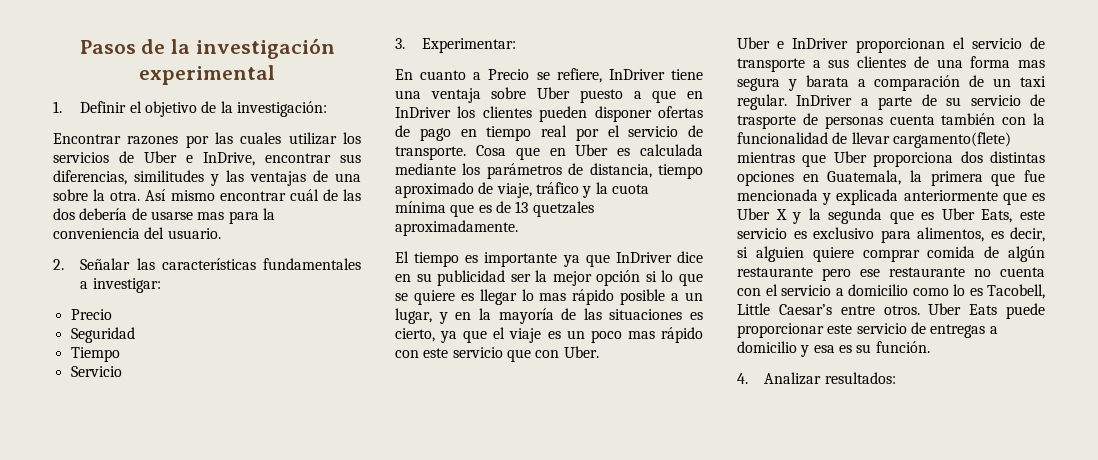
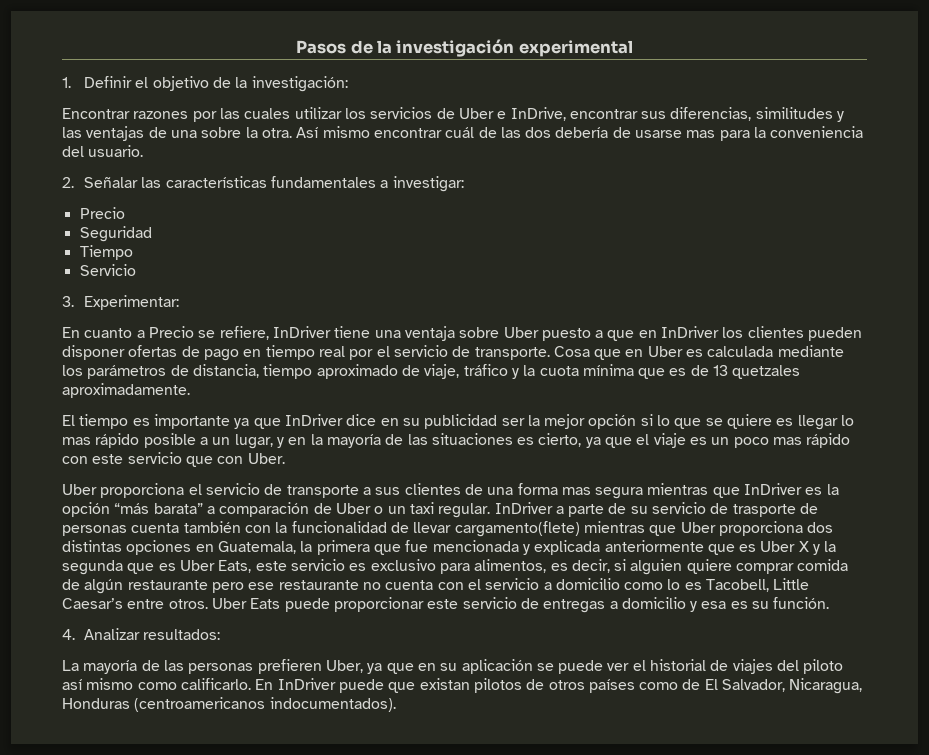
- Uber e InDriver proporcionan el servicio de transporte a sus clientes de una forma mas segura y barata a comparación de un taxi regular.
+ Uber proporciona el servicio de transporte a sus clientes de una forma mas segura mientras que InDriver es la opción “más barata” a comparación de Uber o un taxi regular.
+ La mayoría de las personas prefieren Uber, ya que en su aplicación se puede ver el historial de viajes del piloto así mismo como calificarlo. En InDriver puede que existan pilotos de otros países como de El Salvador, Nicaragua, Honduras (centroamericanos indocumentados).

